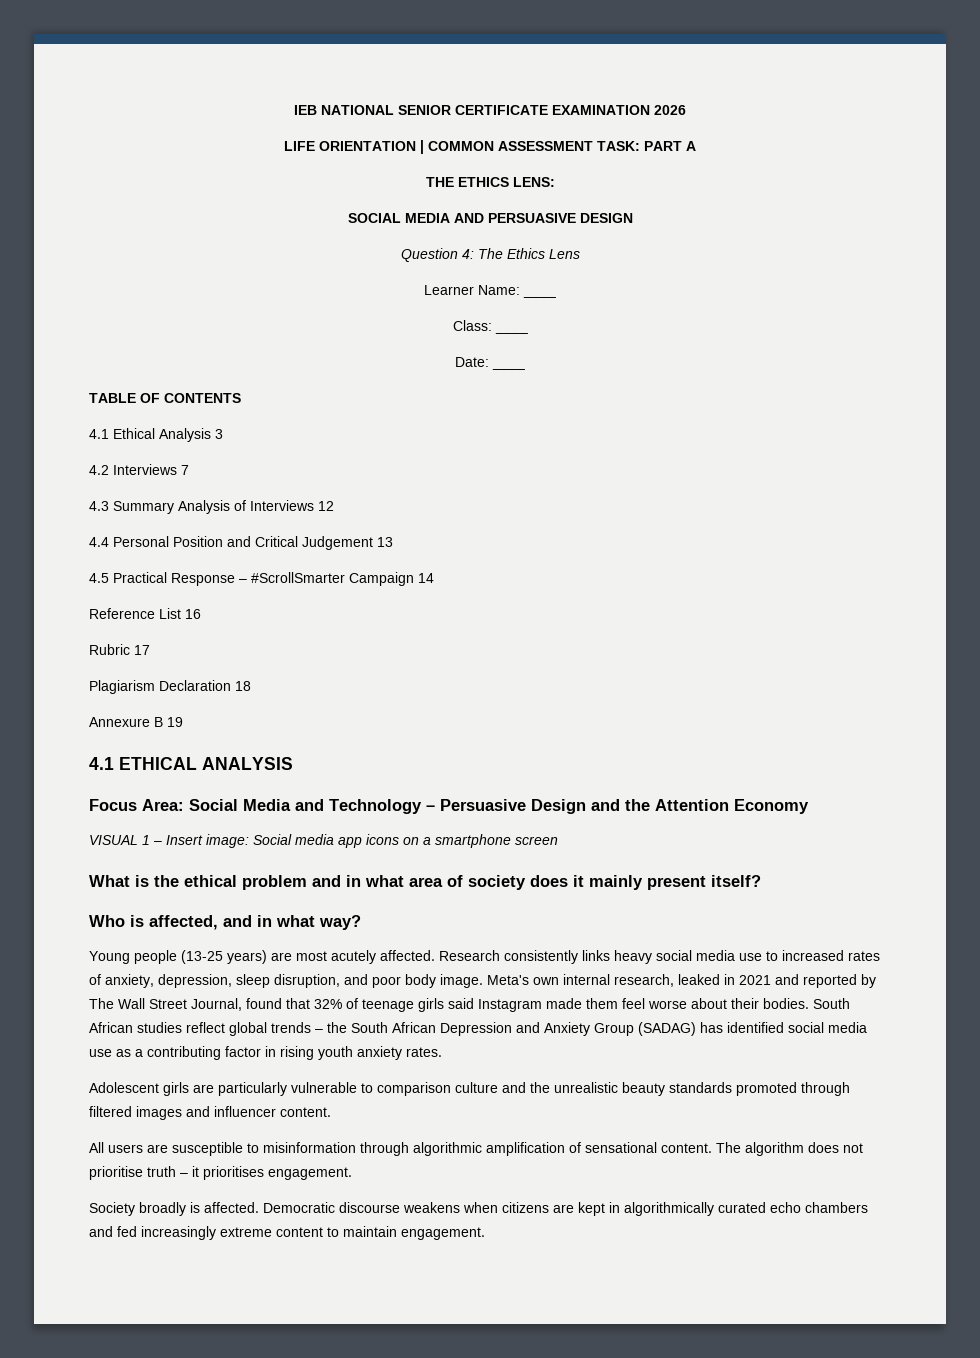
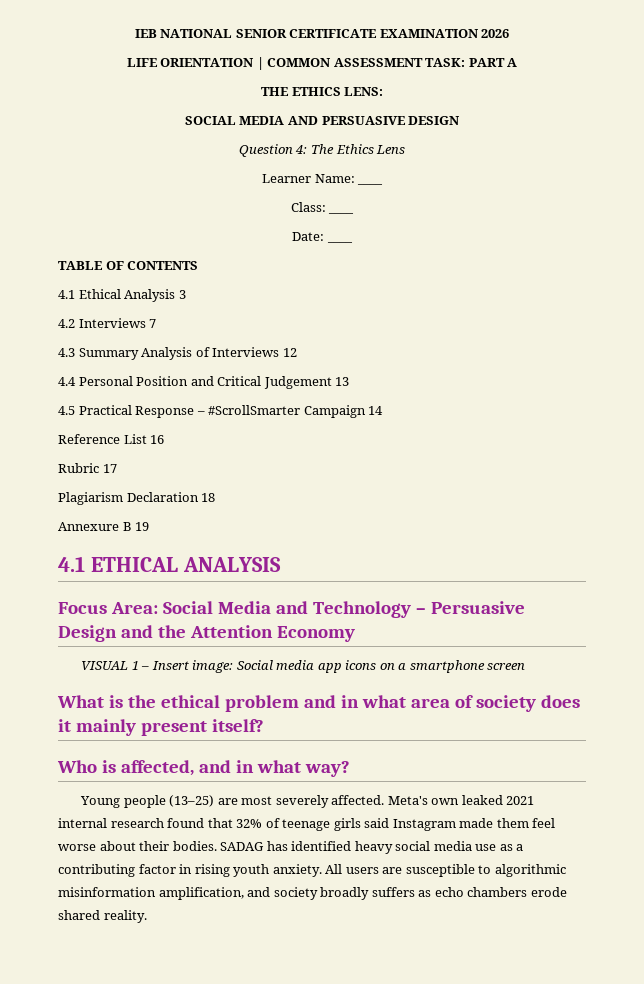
- Young people (13-25 years) are most acutely affected. Research consistently links heavy social media use to increased rates of anxiety, depression, sleep disruption, and poor body image. Meta's own internal research, leaked in 2021 and reported by The Wall Street Journal, found that 32% of teenage girls said Instagram made them feel worse about their bodies.
+ Young people (13–25) are most severely affected. Meta's own leaked 2021 internal research found that 32% of teenage girls said Instagram made them feel worse about their bodies.
- South African studies reflect global trends – the South African Depression and Anxiety Group (SADAG) has identified social media use as a contributing factor in rising youth anxiety rates.
- Adolescent girls are particularly vulnerable to comparison culture and the unrealistic beauty standards promoted through filtered images and influencer content.
- All users are susceptible to misinformation through algorithmic amplification of sensational content. The algorithm does not prioritise truth – it prioritises engagement.
- Society broadly is affected. Democratic discourse weakens when citizens are kept in algorithmically curated echo chambers and fed increasingly extreme content to maintain engagement.
+ SADAG has identified heavy social media use as a contributing factor in rising youth anxiety. All users are susceptible to algorithmic misinformation amplification, and society broadly suffers as echo chambers erode shared reality.

